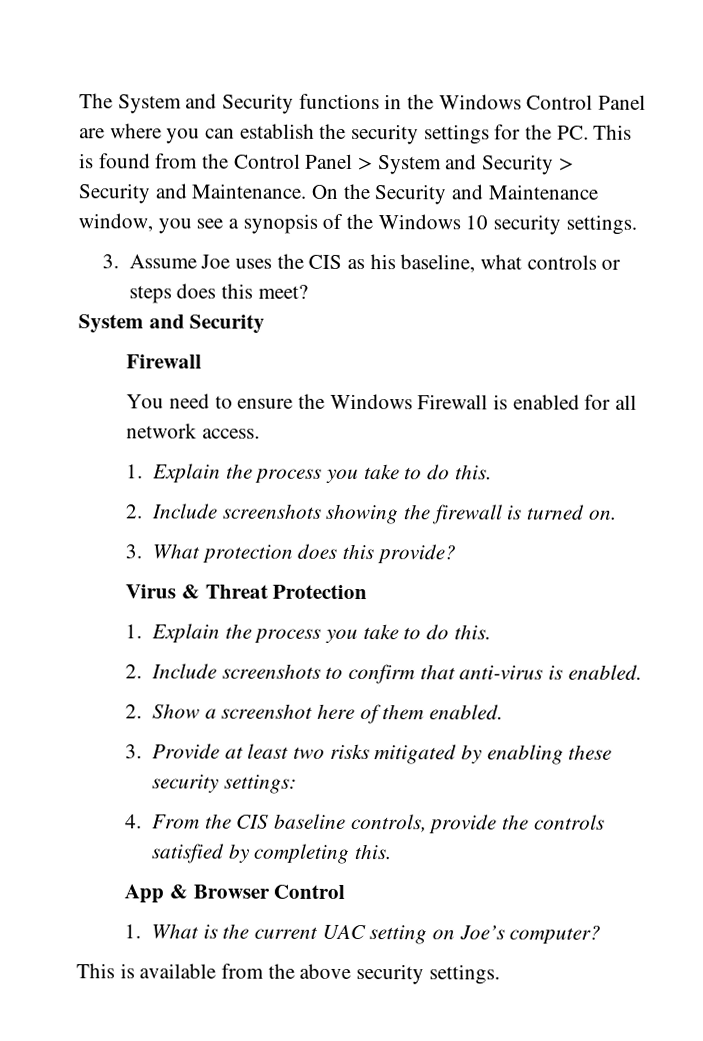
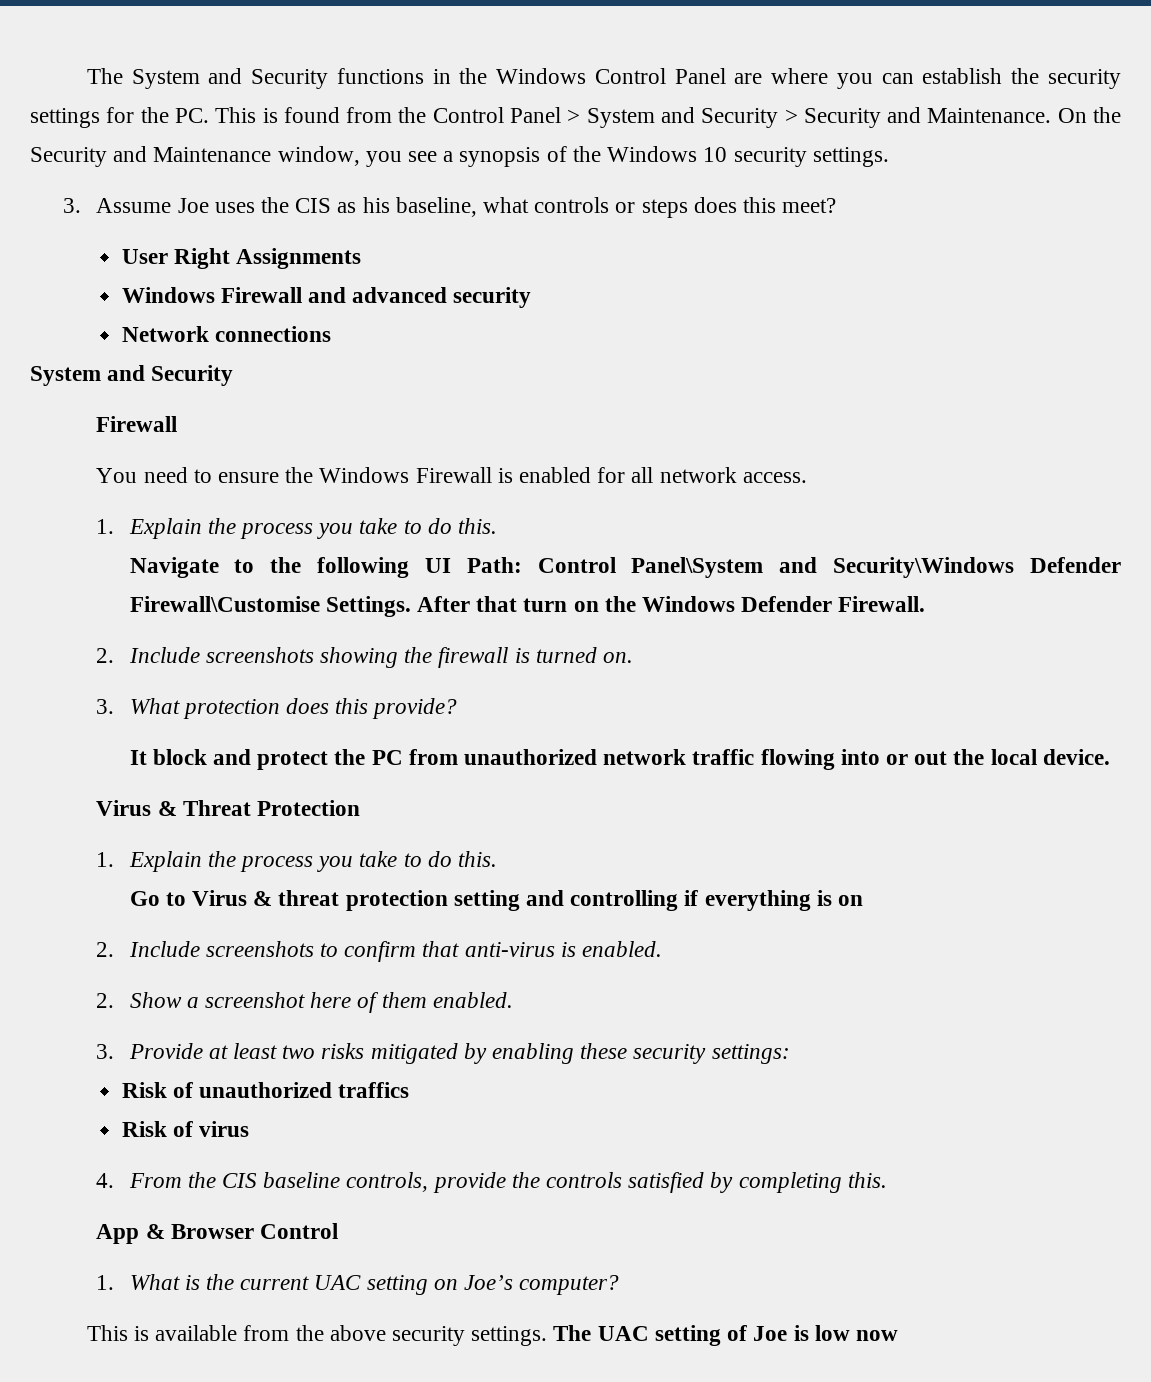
+ User Right Assignments
+ Windows Firewall and advanced security
+ Network connections
+ Navigate to the following UI Path: Control Panel\System and Security\Windows Defender Firewall\Customise Settings. After that turn on the Windows Defender Firewall.
+ It block and protect the PC from unauthorized network traffic flowing into or out the local device.
+ Go to Virus & threat protection setting and controlling if everything is on
+ Risk of unauthorized traffics
+ Risk of virus
+ The UAC setting of Joe is low now

